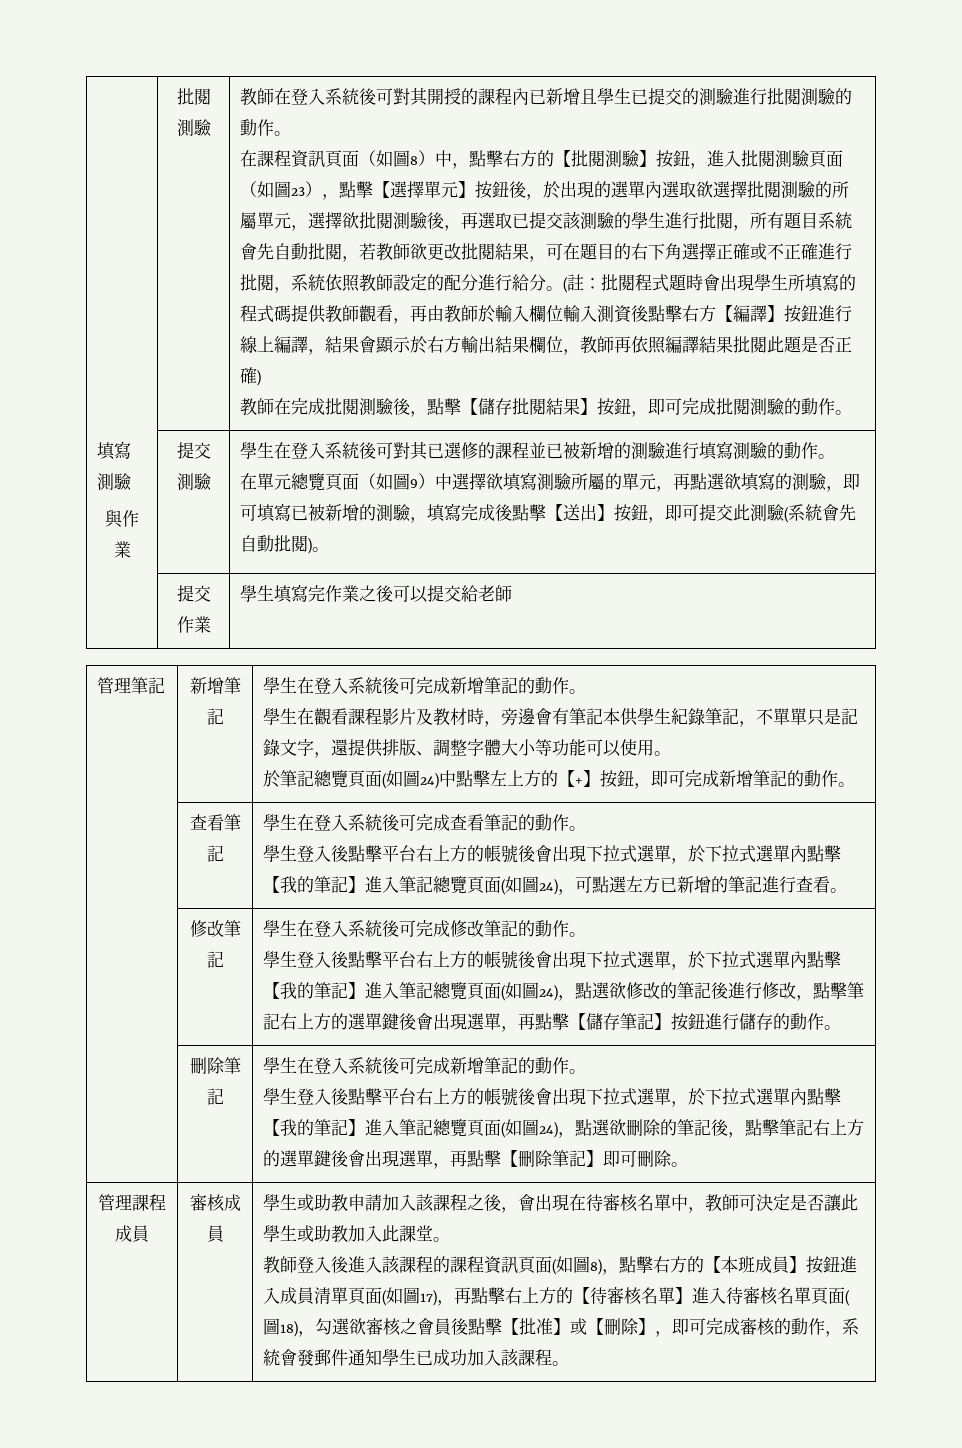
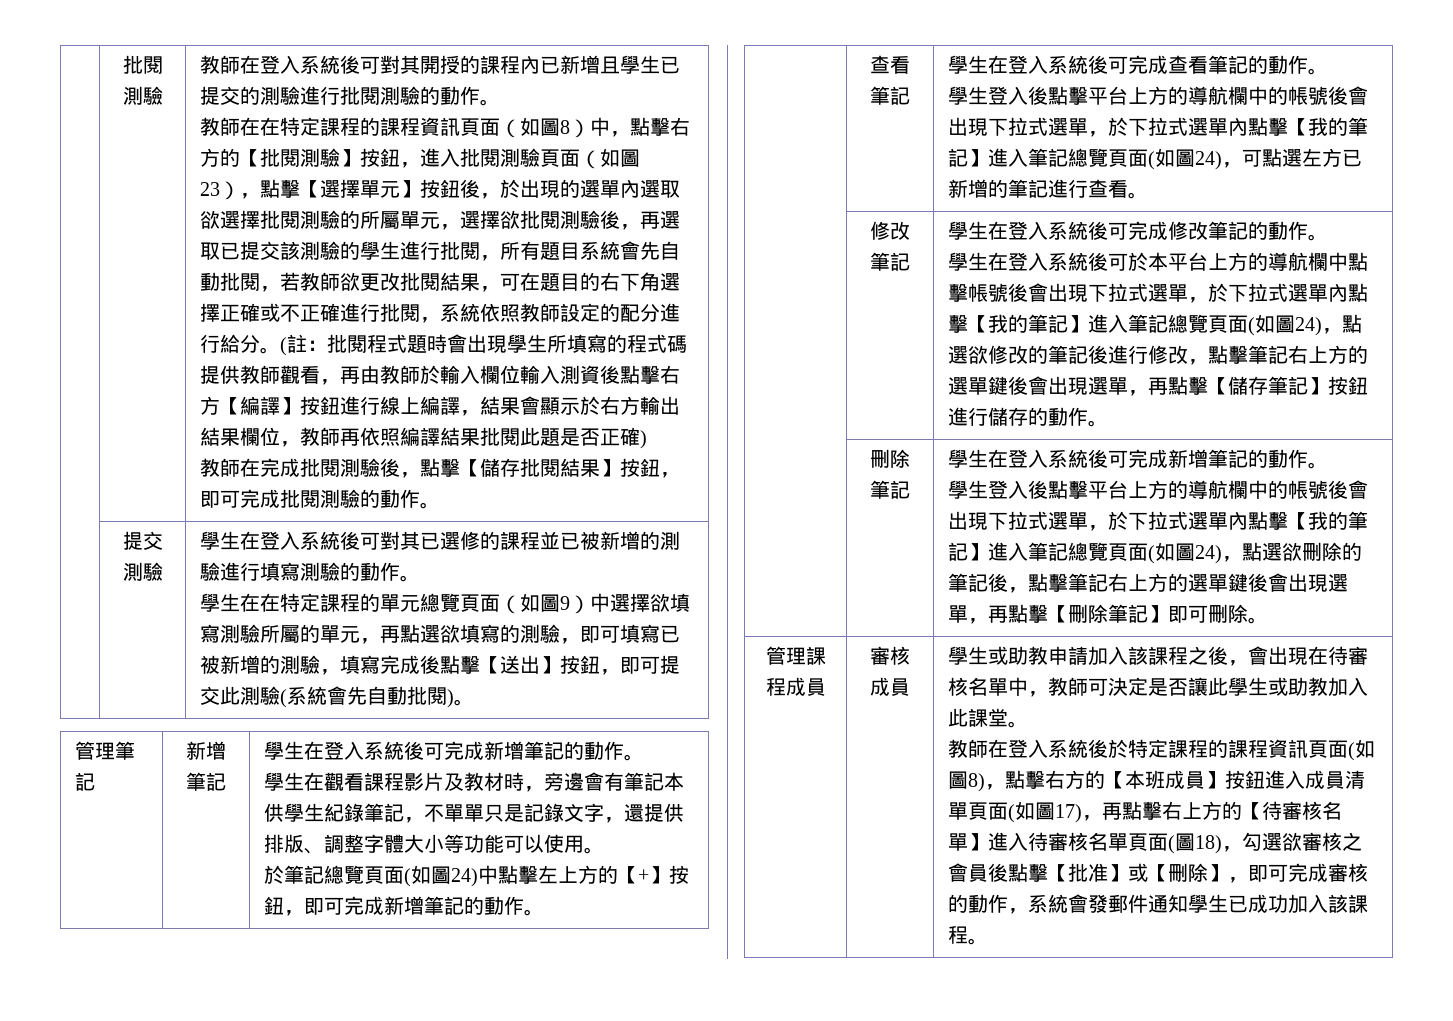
- 在課程資訊頁面（如圖8）中，點擊右方的【批閱測驗】按鈕，進入批閱測驗頁面（如圖23），點擊【選擇單元】按鈕後，於出現的選單內選取欲選擇批閱測驗的所屬單元，選擇欲批閱測驗後，再選取已提交該測驗的學生進行批閱，所有題目系統會先自動批閱，若教師欲更改批閱結果，可在題目的右下角選擇正確或不正確進行批閱，系統依照教師設定的配分進行給分。
+ 教師在在特定課程的課程資訊頁面（如圖8）中，點擊右方的【批閱測驗】按鈕，進入批閱測驗頁面（如圖23），點擊【選擇單元】按鈕後，於出現的選單內選取欲選擇批閱測驗的所屬單元，選擇欲批閱測驗後，再選取已提交該測驗的學生進行批閱，所有題目系統會先自動批閱，若教師欲更改批閱結果，可在題目的右下角選擇正確或不正確進行批閱，系統依照教師設定的配分進行給分。
  教師在完成批閱測驗後，點擊【儲存批閱結果】按鈕，即可完成批閱測驗的動作。
- 填寫測驗
- 與作業
- 在單元總覽頁面（如圖9）中選擇欲填寫測驗所屬的單元，再點選欲填寫的測驗，即可填寫已被新增的測驗，填寫完成後點擊【送出】按鈕，即可提交此測驗(系統會先自動批閱)。
+ 學生在在特定課程的單元總覽頁面（如圖9）中選擇欲填寫測驗所屬的單元，再點選欲填寫的測驗，即可填寫已被新增的測驗，填寫完成後點擊【送出】按鈕，即可提交此測驗(系統會先自動批閱)。
- | 提交作業 | 學生填寫完作業之後可以提交給老師
- 學生登入後點擊平台右上方的帳號後會出現下拉式選單，於下拉式選單內點擊【我的筆記】進入筆記總覽頁面(如圖24)，可點選左方已新增的筆記進行查看。
+ 學生登入後點擊平台上方的導航欄中的帳號後會出現下拉式選單，於下拉式選單內點擊【我的筆記】進入筆記總覽頁面(如圖24)，可點選左方已新增的筆記進行查看。
- 學生登入後點擊平台右上方的帳號後會出現下拉式選單，於下拉式選單內點擊【我的筆記】進入筆記總覽頁面(如圖24)，點選欲修改的筆記後進行修改，點擊筆記右上方的選單鍵後會出現選單，再點擊【儲存筆記】按鈕進行儲存的動作。
+ 學生在登入系統後可於本平台上方的導航欄中點擊帳號後會出現下拉式選單，於下拉式選單內點擊【我的筆記】進入筆記總覽頁面(如圖24)，點選欲修改的筆記後進行修改，點擊筆記右上方的選單鍵後會出現選單，再點擊【儲存筆記】按鈕進行儲存的動作。
- 學生登入後點擊平台右上方的帳號後會出現下拉式選單，於下拉式選單內點擊【我的筆記】進入筆記總覽頁面(如圖24)，點選欲刪除的筆記後，點擊筆記右上方的選單鍵後會出現選單，再點擊【刪除筆記】即可刪除。
+ 學生登入後點擊平台上方的導航欄中的帳號後會出現下拉式選單，於下拉式選單內點擊【我的筆記】進入筆記總覽頁面(如圖24)，點選欲刪除的筆記後，點擊筆記右上方的選單鍵後會出現選單，再點擊【刪除筆記】即可刪除。
- 教師登入後進入該課程的課程資訊頁面(如圖8)，點擊右方的【本班成員】按鈕進入成員清單頁面(如圖17)，再點擊右上方的【待審核名單】進入待審核名單頁面(圖18)，勾選欲審核之會員後點擊【批准】或【刪除】，即可完成審核的動作，系統會發郵件通知學生已成功加入該課程。
+ 教師在登入系統後於特定課程的課程資訊頁面(如圖8)，點擊右方的【本班成員】按鈕進入成員清單頁面(如圖17)，再點擊右上方的【待審核名單】進入待審核名單頁面(圖18)，勾選欲審核之會員後點擊【批准】或【刪除】，即可完成審核的動作，系統會發郵件通知學生已成功加入該課程。

